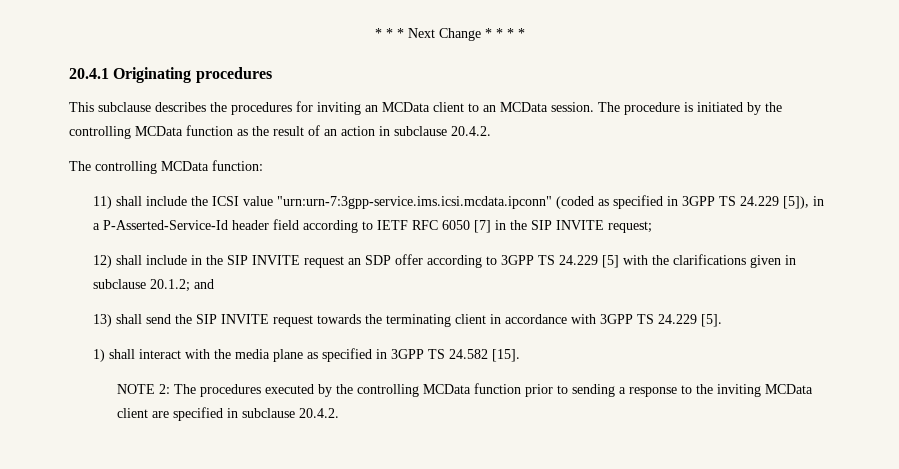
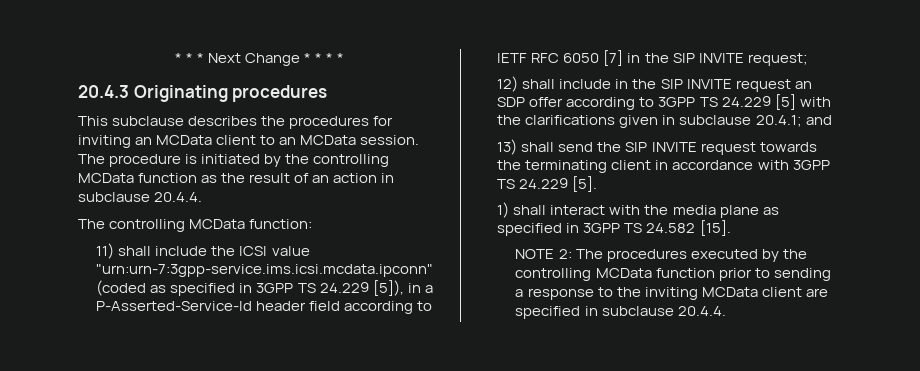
- 20.4.1 Originating procedures
+ 20.4.3 Originating procedures
- The procedure is initiated by the controlling MCData function as the result of an action in subclause 20.4.2.
+ The procedure is initiated by the controlling MCData function as the result of an action in subclause 20.4.4.
- 12) shall include in the SIP INVITE request an SDP offer according to 3GPP TS 24.229 [5] with the clarifications given in subclause 20.1.2; and
+ 12) shall include in the SIP INVITE request an SDP offer according to 3GPP TS 24.229 [5] with the clarifications given in subclause 20.4.1; and
- NOTE 2: The procedures executed by the controlling MCData function prior to sending a response to the inviting MCData client are specified in subclause 20.4.2.
+ NOTE 2: The procedures executed by the controlling MCData function prior to sending a response to the inviting MCData client are specified in subclause 20.4.4.

